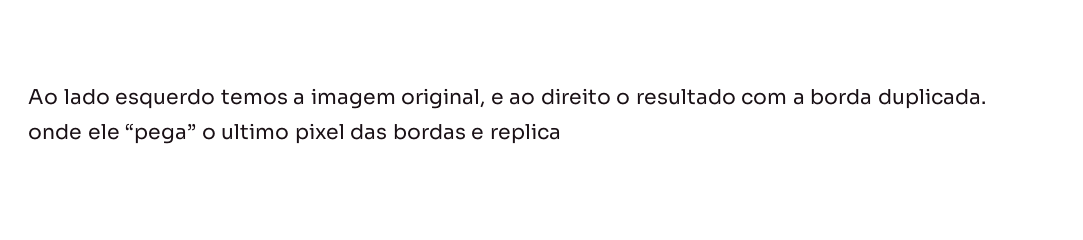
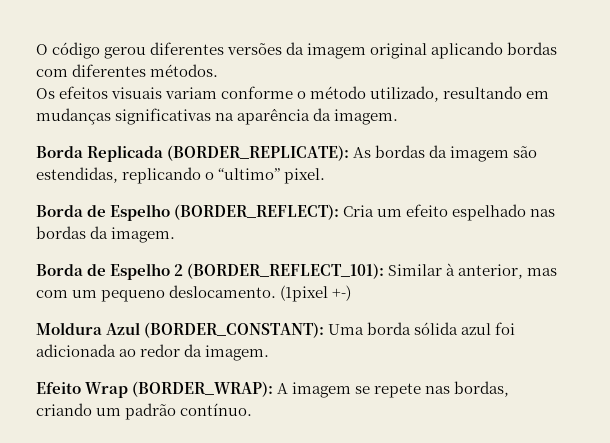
- Ao lado esquerdo temos a imagem original, e ao direito o resultado com a borda duplicada.
- onde ele “pega” o ultimo pixel das bordas e replica
+ O código gerou diferentes versões da imagem original aplicando bordas com diferentes métodos.
+ Os efeitos visuais variam conforme o método utilizado, resultando em mudanças significativas na aparência da imagem.
+ Borda Replicada (BORDER_REPLICATE): As bordas da imagem são estendidas, replicando o “ultimo” pixel.
+ Borda de Espelho (BORDER_REFLECT): Cria um efeito espelhado nas bordas da imagem.
+ Borda de Espelho 2 (BORDER_REFLECT_101): Similar à anterior, mas com um pequeno deslocamento. (1pixel +-)
+ Moldura Azul (BORDER_CONSTANT): Uma borda sólida azul foi adicionada ao redor da imagem.
+ Efeito Wrap (BORDER_WRAP): A imagem se repete nas bordas, criando um padrão contínuo.

